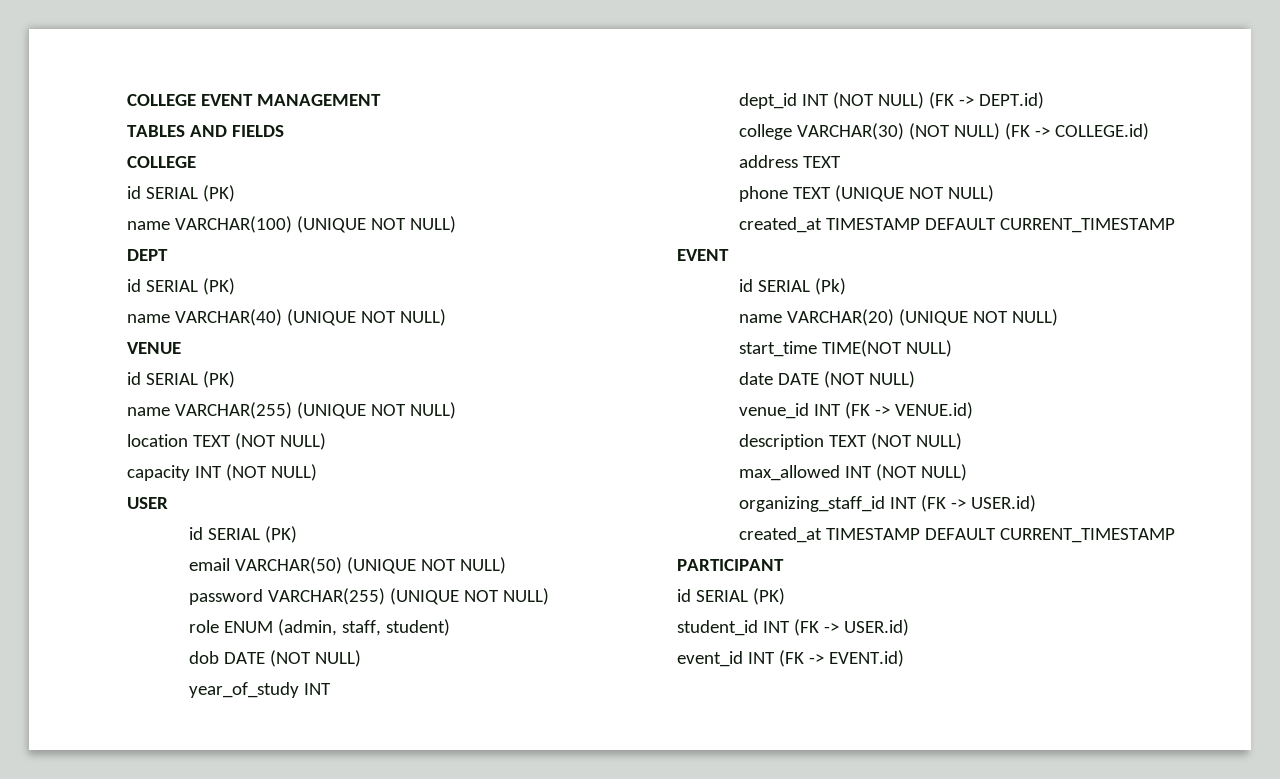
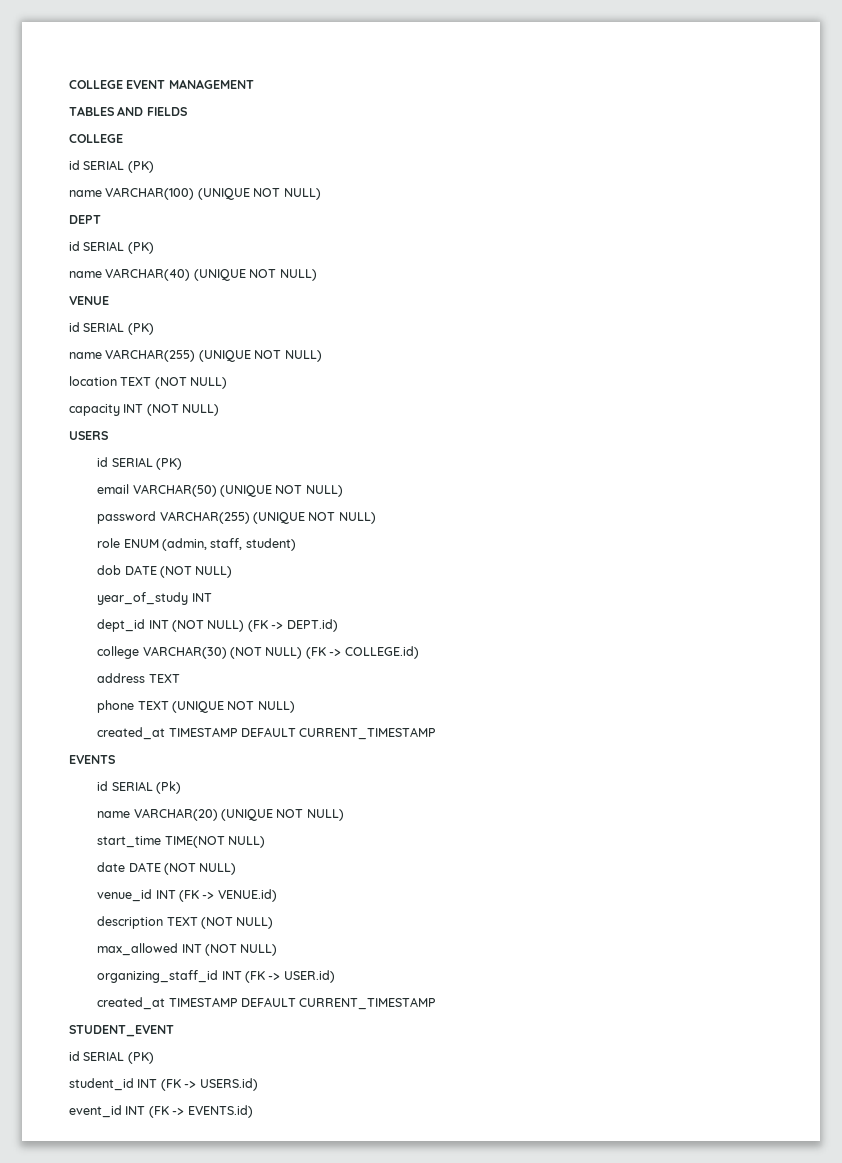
- USER
+ USERS
  phone TEXT (UNIQUE NOT NULL)
  created_at TIMESTAMP DEFAULT CURRENT_TIMESTAMP
- EVENT
+ EVENTS
- PARTICIPANT
+ STUDENT_EVENT
- student_id INT (FK -> USER.id)
+ student_id INT (FK -> USERS.id)
- event_id INT (FK -> EVENT.id)
+ event_id INT (FK -> EVENTS.id)

